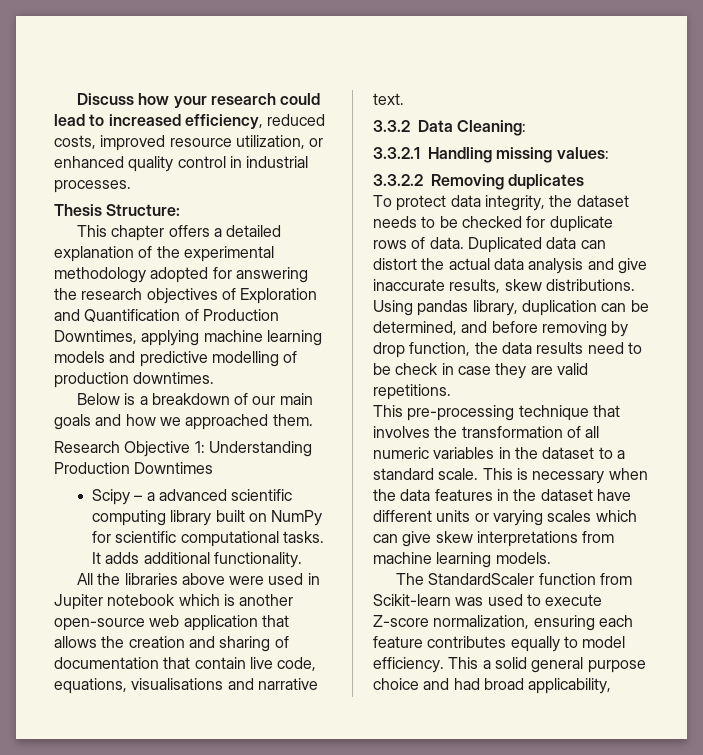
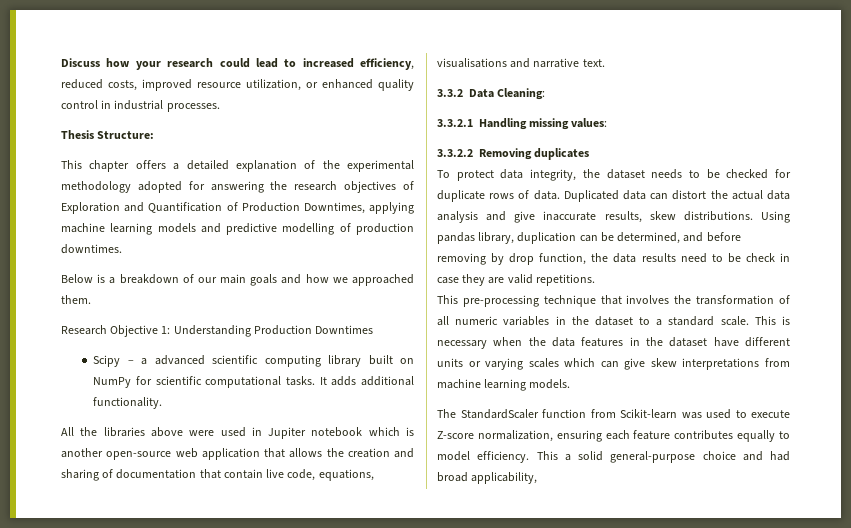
- This a solid general purpose choice and had broad applicability,
+ This a solid general-purpose choice and had broad applicability,

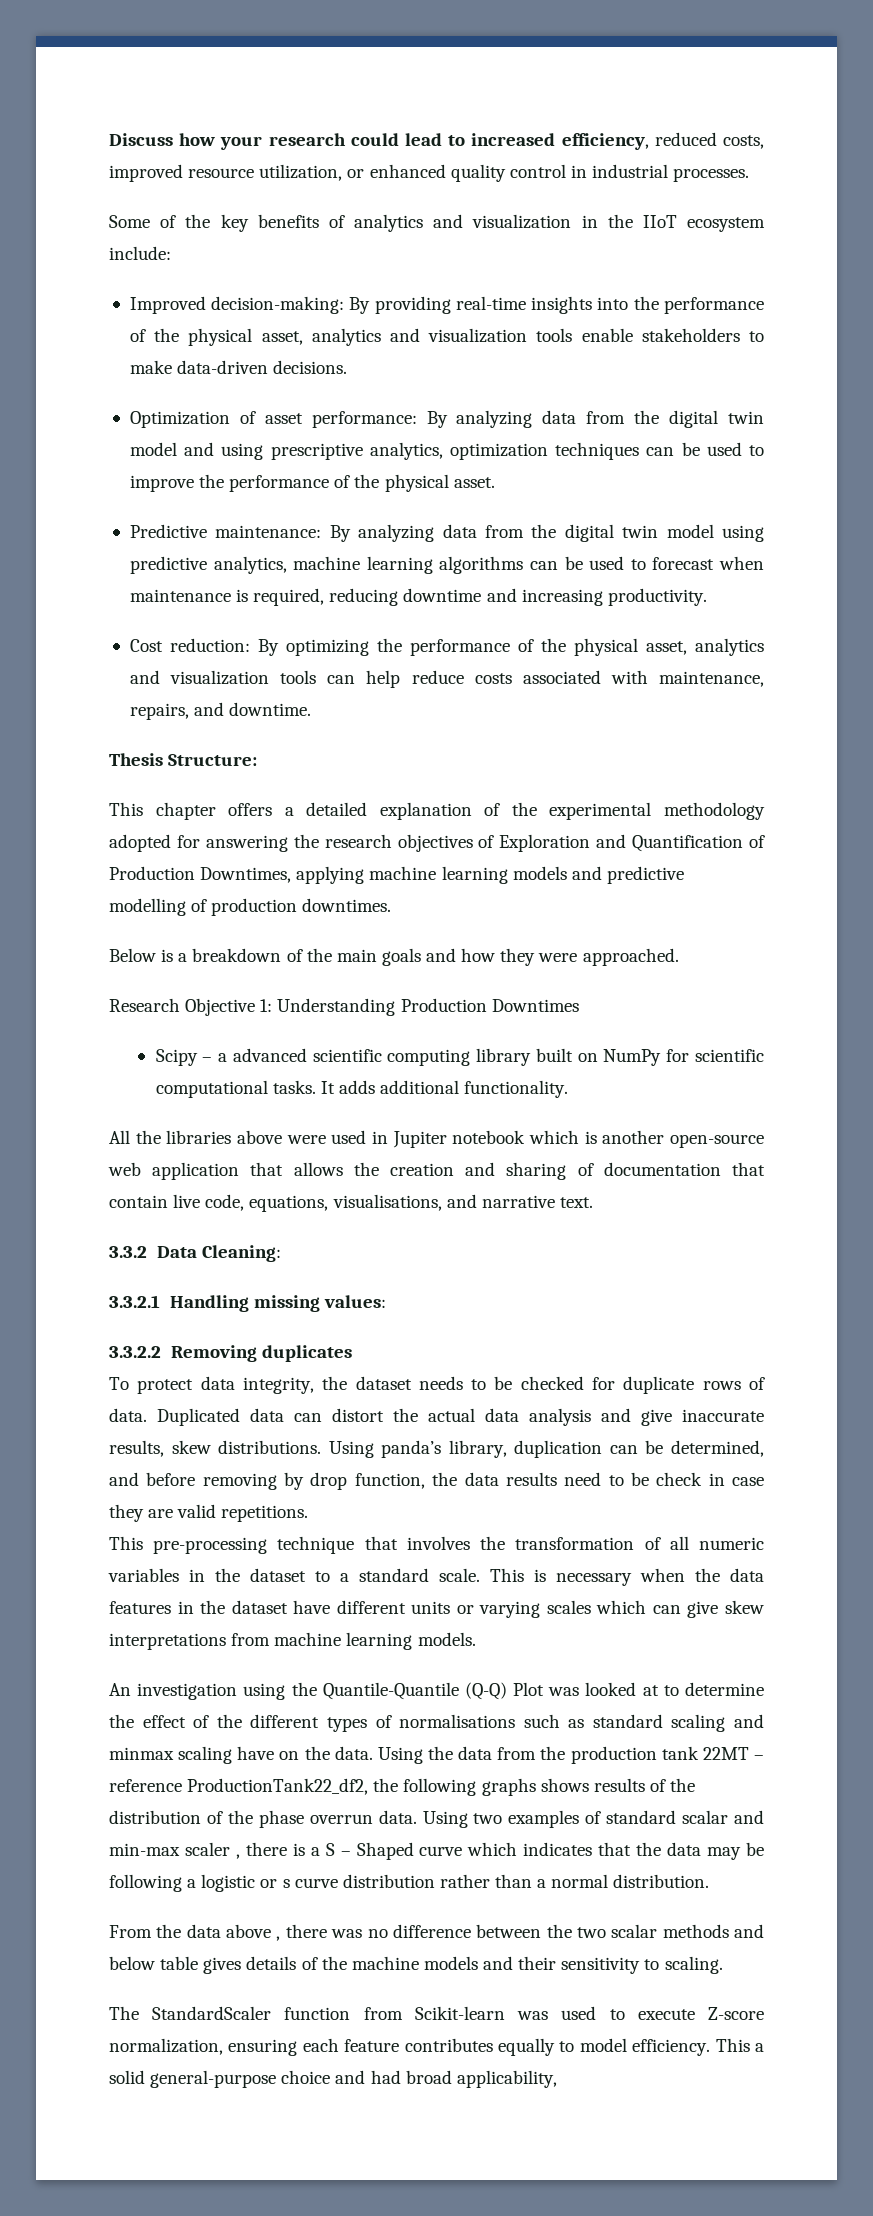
+ Some of the key benefits of analytics and visualization in the IIoT ecosystem include:
+ Improved decision-making: By providing real-time insights into the performance of the physical asset, analytics and visualization tools enable stakeholders to make data-driven decisions.
+ Optimization of asset performance: By analyzing data from the digital twin model and using prescriptive analytics, optimization techniques can be used to improve the performance of the physical asset.
+ Predictive maintenance: By analyzing data from the digital twin model using predictive analytics, machine learning algorithms can be used to forecast when maintenance is required, reducing downtime and increasing productivity.
+ Cost reduction: By optimizing the performance of the physical asset, analytics and visualization tools can help reduce costs associated with maintenance, repairs, and downtime.
- Below is a breakdown of our main goals and how we approached them.
+ Below is a breakdown of the main goals and how they were approached.
- All the libraries above were used in Jupiter notebook which is another open-source web application that allows the creation and sharing of documentation that contain live code, equations, visualisations and narrative text.
+ All the libraries above were used in Jupiter notebook which is another open-source web application that allows the creation and sharing of documentation that contain live code, equations, visualisations, and narrative text.
- Using pandas library, duplication can be determined, and before removing by drop function, the data results need to be check in case they are valid repetitions.
+ Using panda’s library, duplication can be determined, and before removing by drop function, the data results need to be check in case they are valid repetitions.
+ An investigation using the Quantile-Quantile (Q-Q) Plot was looked at to determine the effect of the different types of normalisations such as standard scaling and minmax scaling have on the data. Using the data from the production tank 22MT – reference ProductionTank22_df2, the following graphs shows results of the distribution of the phase overrun data. Using two examples of standard scalar and min-max scaler , there is a S – Shaped curve which indicates that the data may be following a logistic or s curve distribution rather than a normal distribution.
+ From the data above , there was no difference between the two scalar methods and below table gives details of the machine models and their sensitivity to scaling.

